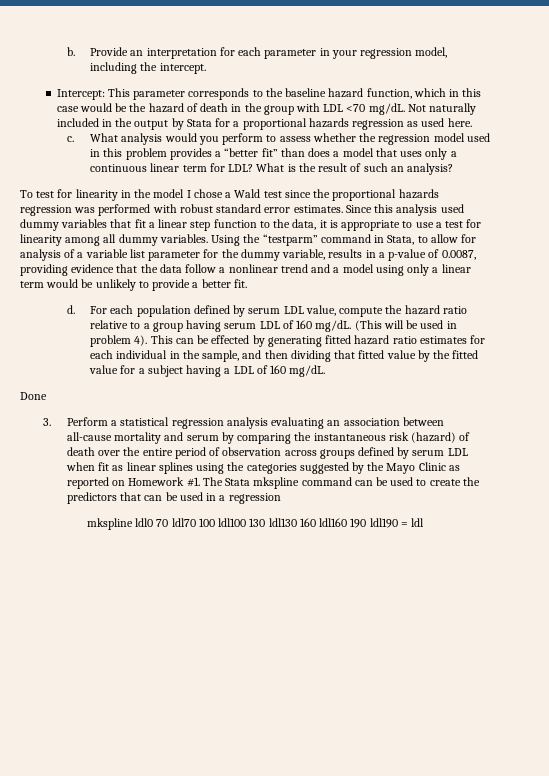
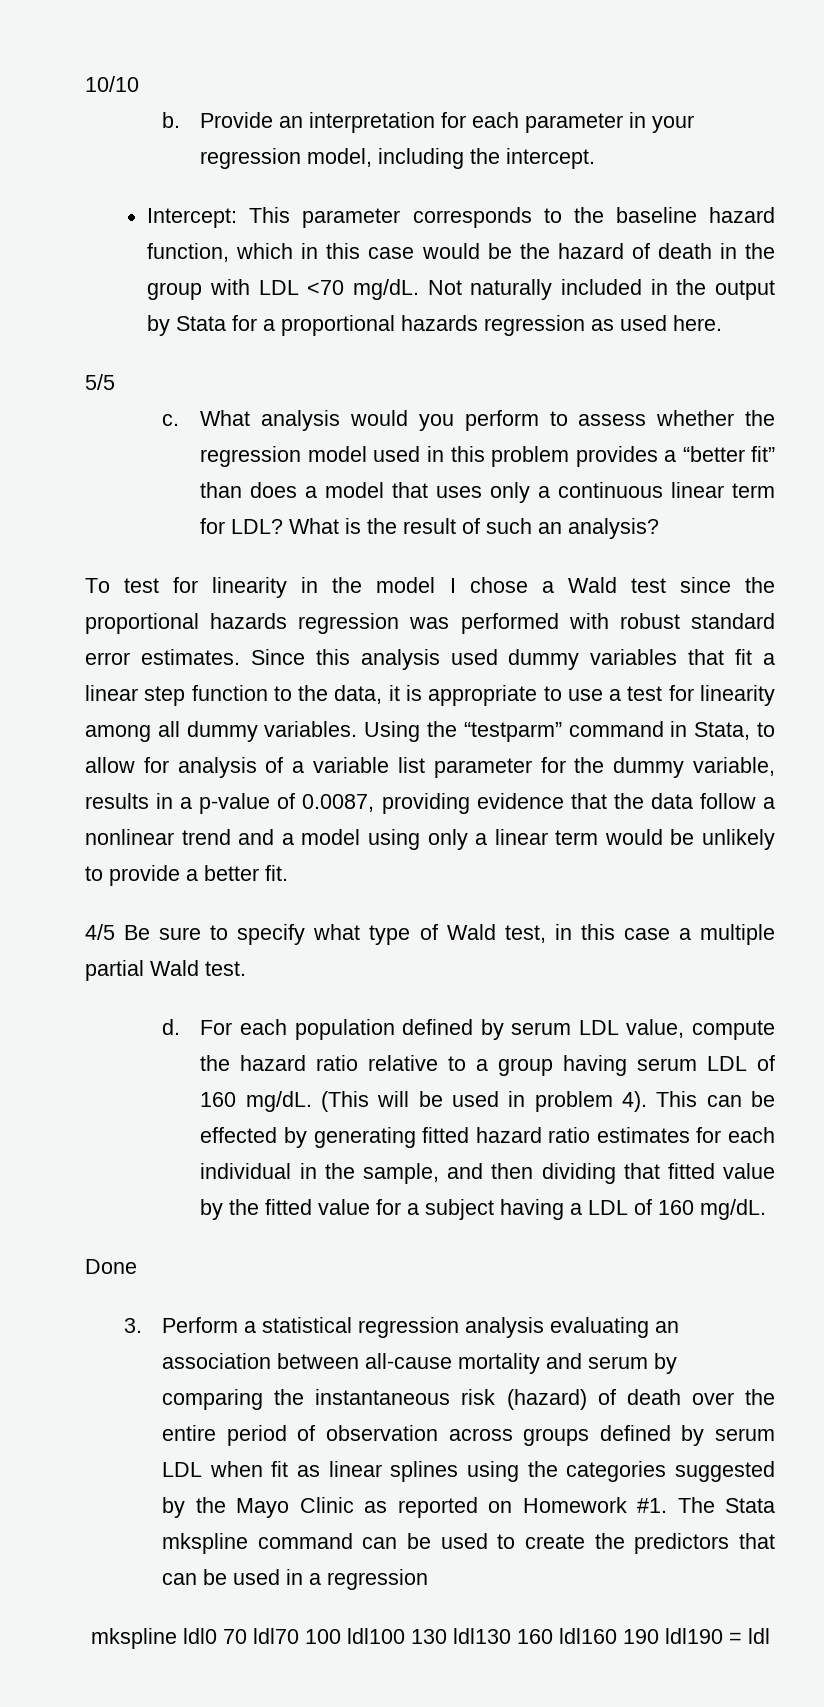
+ 10/10
+ 5/5
+ 4/5 Be sure to specify what type of Wald test, in this case a multiple partial Wald test.

